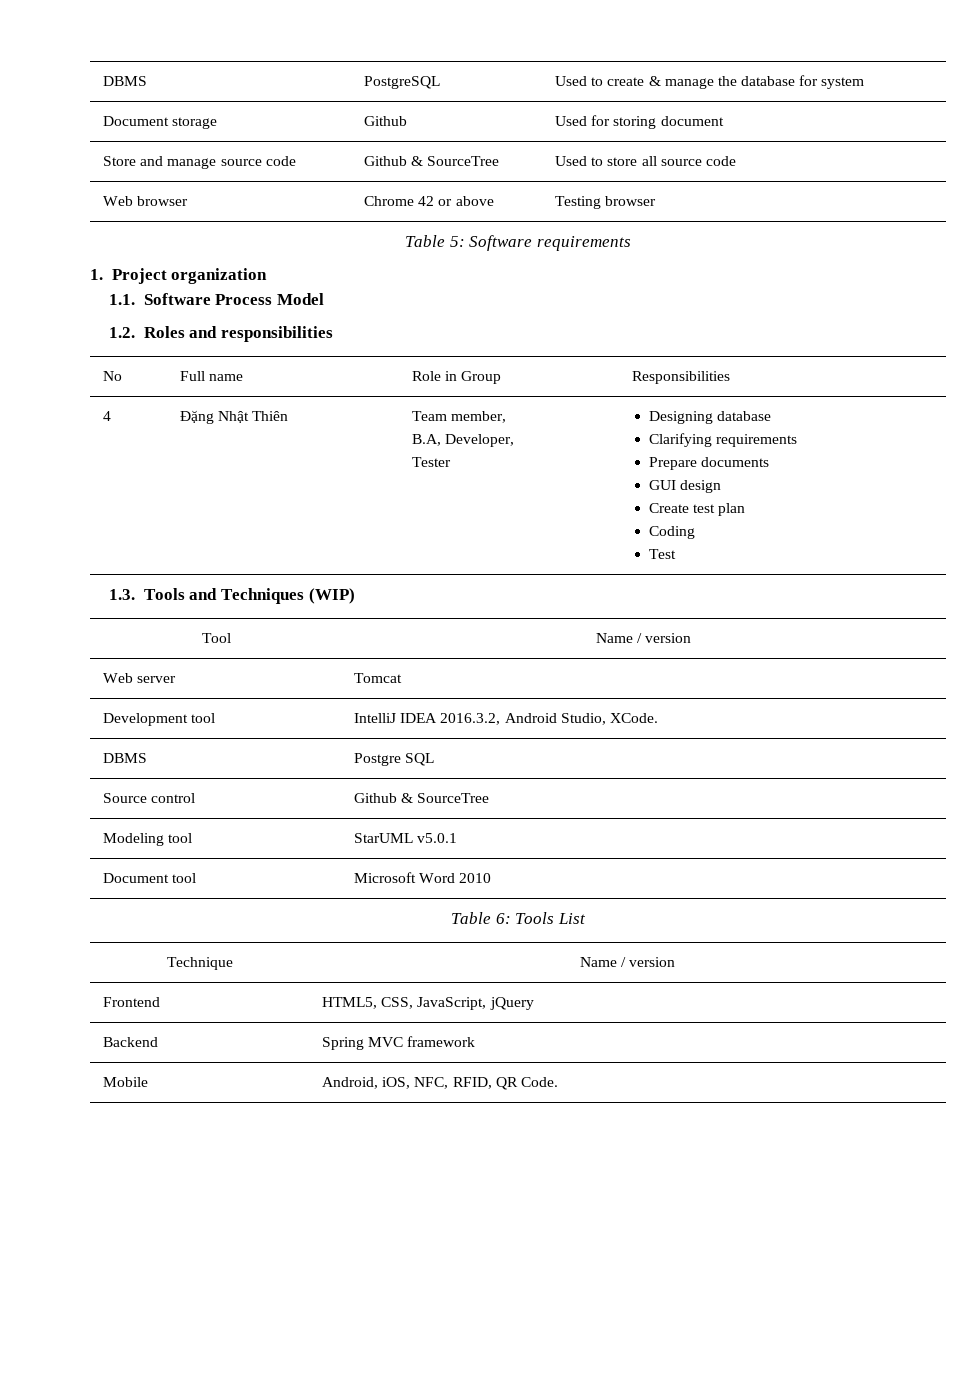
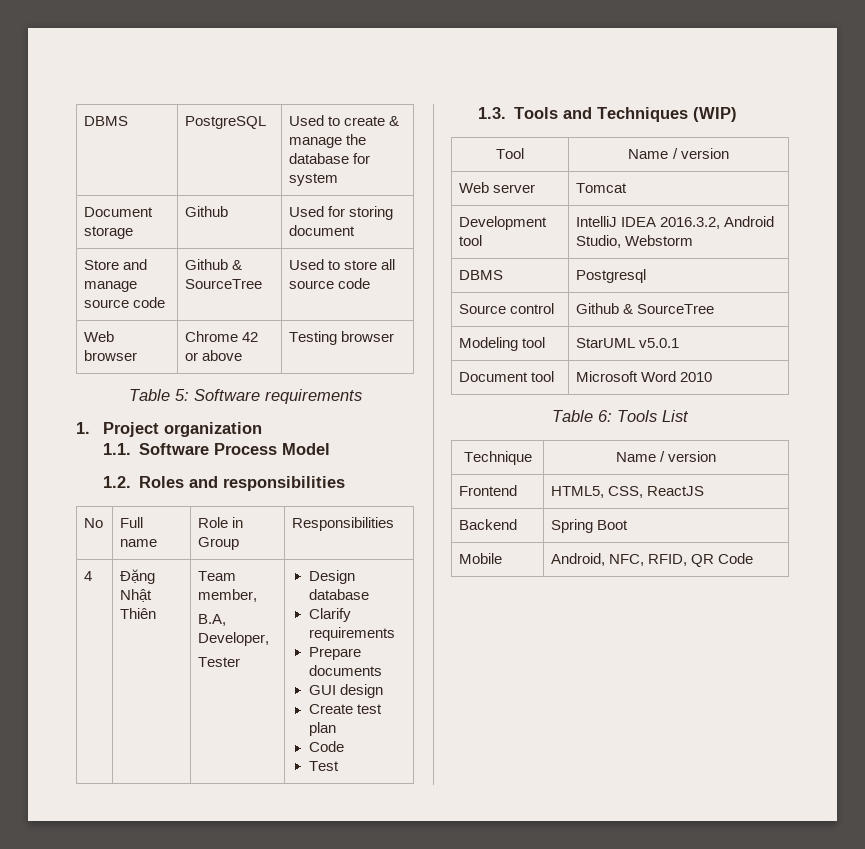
  4 | Đặng Nhật Thiên | Team member,
  B.A, Developer,
- Tester | Designing database
- Clarifying requirements
+ Tester | Design database
+ Clarify requirements
  Prepare documents
  GUI design
  Create test plan
- Coding
+ Code
- Development tool | IntelliJ IDEA 2016.3.2, Android Studio, XCode.
- DBMS | Postgre SQL
+ Development tool | IntelliJ IDEA 2016.3.2, Android Studio, Webstorm
+ DBMS | Postgresql
- Frontend | HTML5, CSS, JavaScript, jQuery
+ Frontend | HTML5, CSS, ReactJS
- Backend | Spring MVC framework
+ Backend | Spring Boot
- Mobile | Android, iOS, NFC, RFID, QR Code.
+ Mobile | Android, NFC, RFID, QR Code

